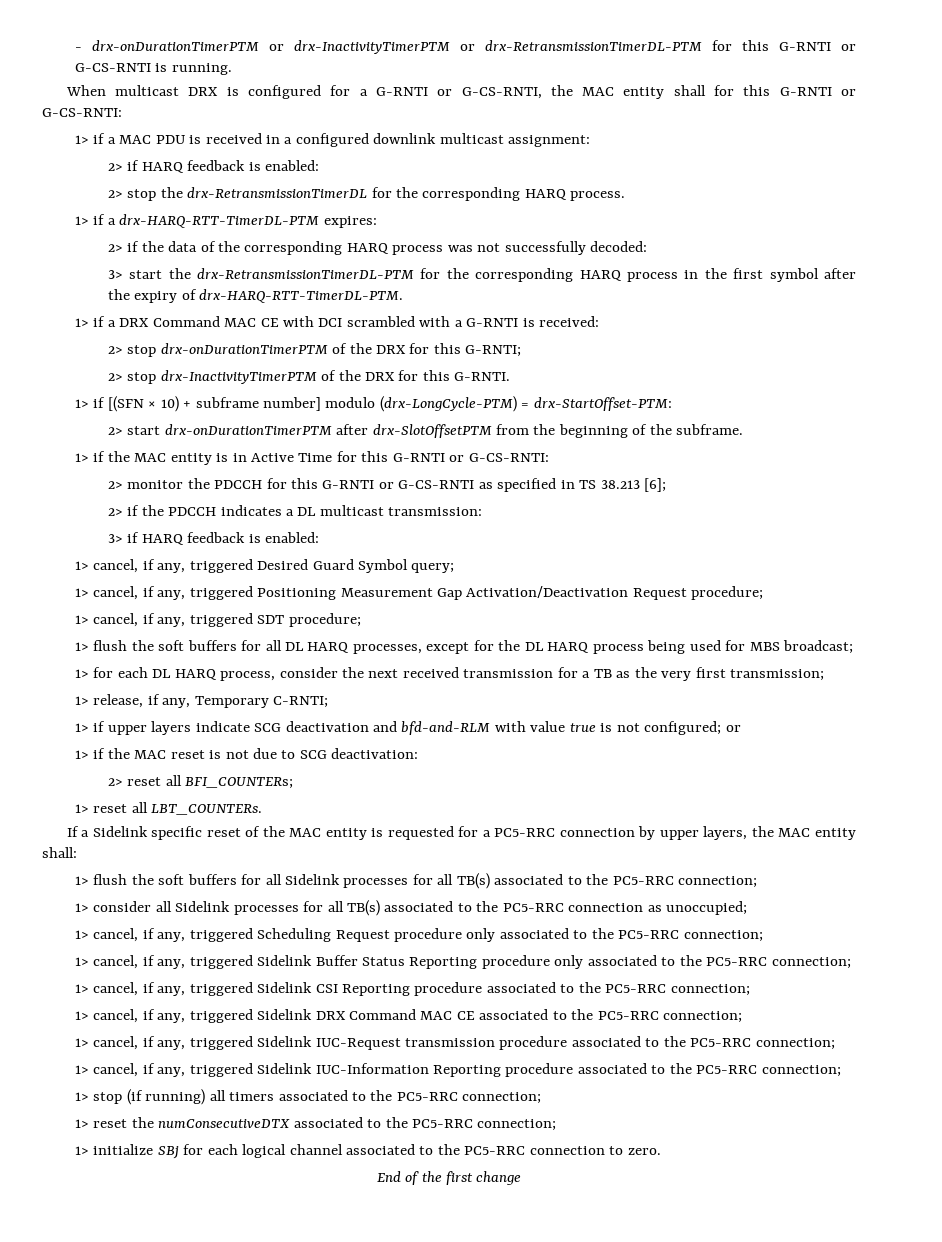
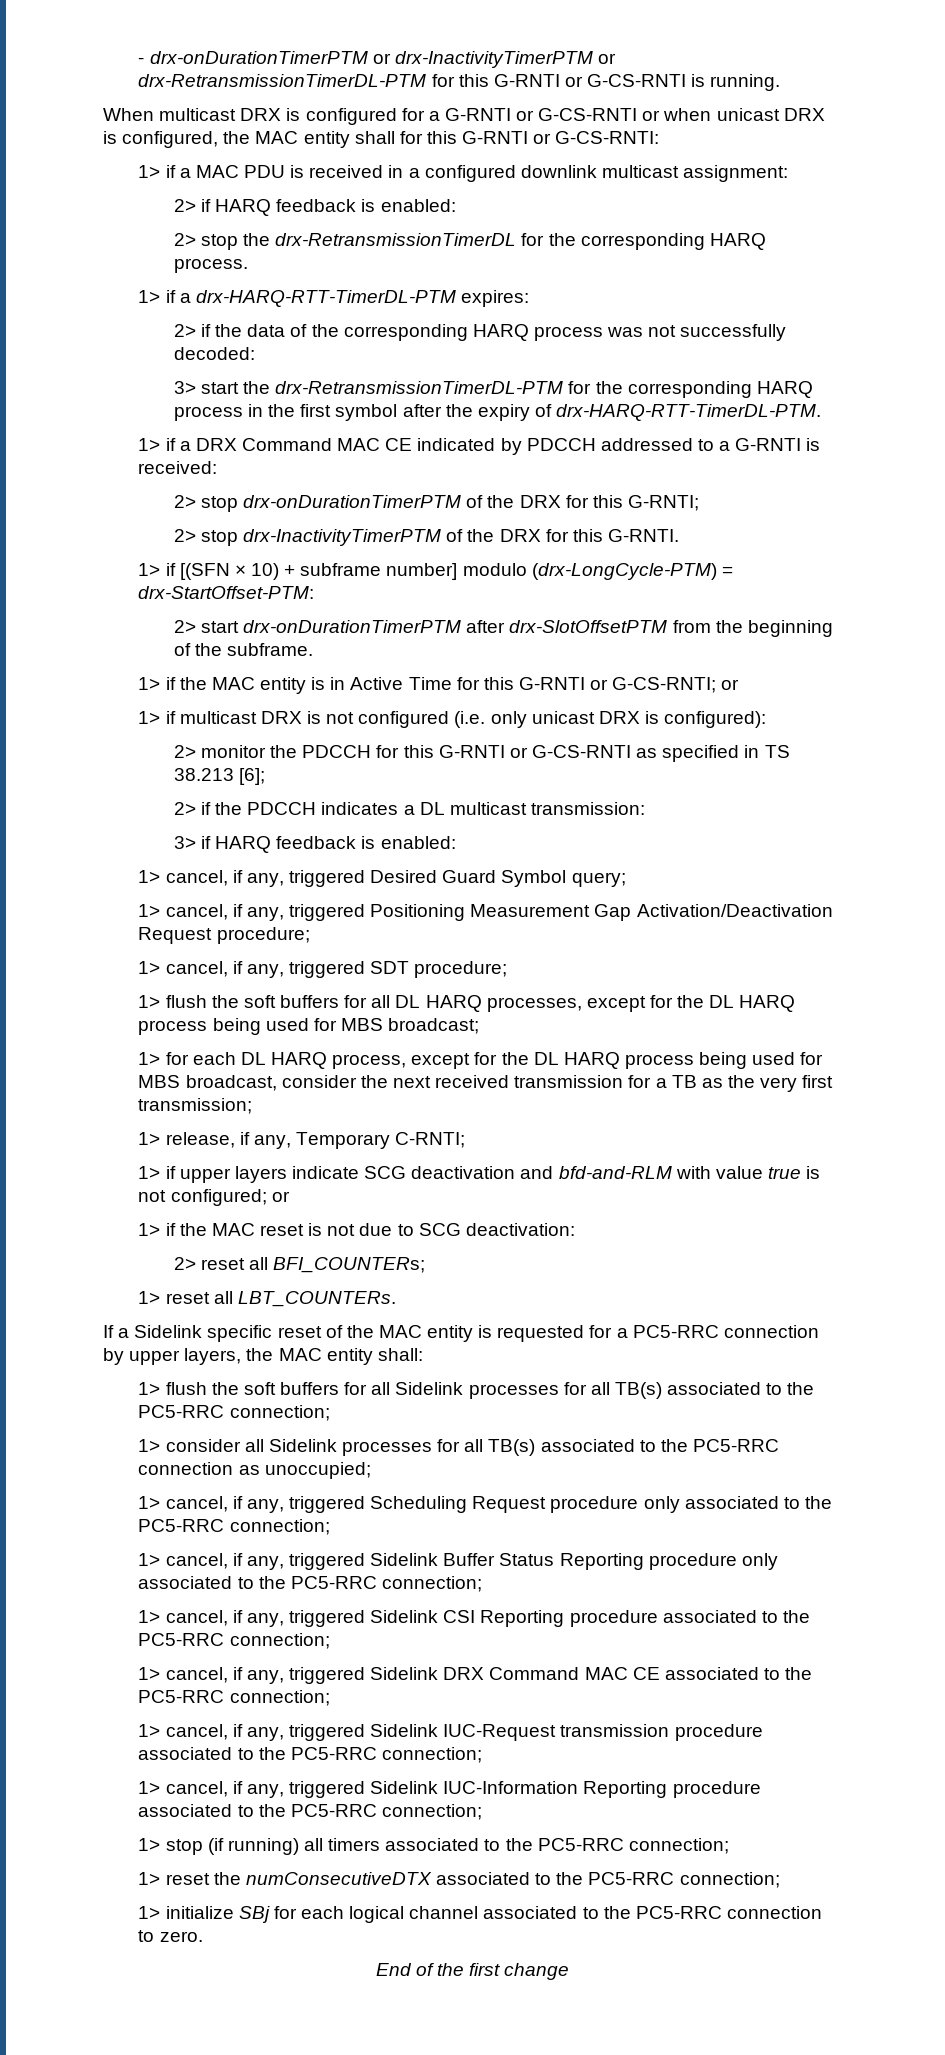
- When multicast DRX is configured for a G-RNTI or G-CS-RNTI, the MAC entity shall for this G-RNTI or G-CS-RNTI:
+ When multicast DRX is configured for a G-RNTI or G-CS-RNTI or when unicast DRX is configured, the MAC entity shall for this G-RNTI or G-CS-RNTI:
- 1> if a DRX Command MAC CE with DCI scrambled with a G-RNTI is received:
+ 1> if a DRX Command MAC CE indicated by PDCCH addressed to a G-RNTI is received:
- 1> if the MAC entity is in Active Time for this G-RNTI or G-CS-RNTI:
+ 1> if the MAC entity is in Active Time for this G-RNTI or G-CS-RNTI; or
+ 1> if multicast DRX is not configured (i.e. only unicast DRX is configured):
- 1> for each DL HARQ process, consider the next received transmission for a TB as the very first transmission;
+ 1> for each DL HARQ process, except for the DL HARQ process being used for MBS broadcast, consider the next received transmission for a TB as the very first transmission;

